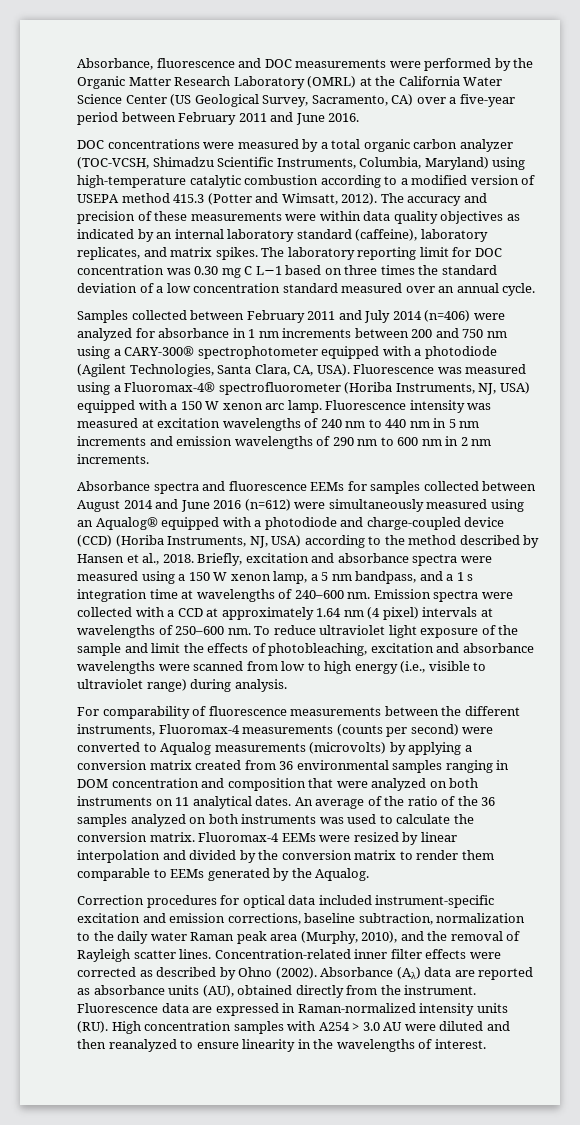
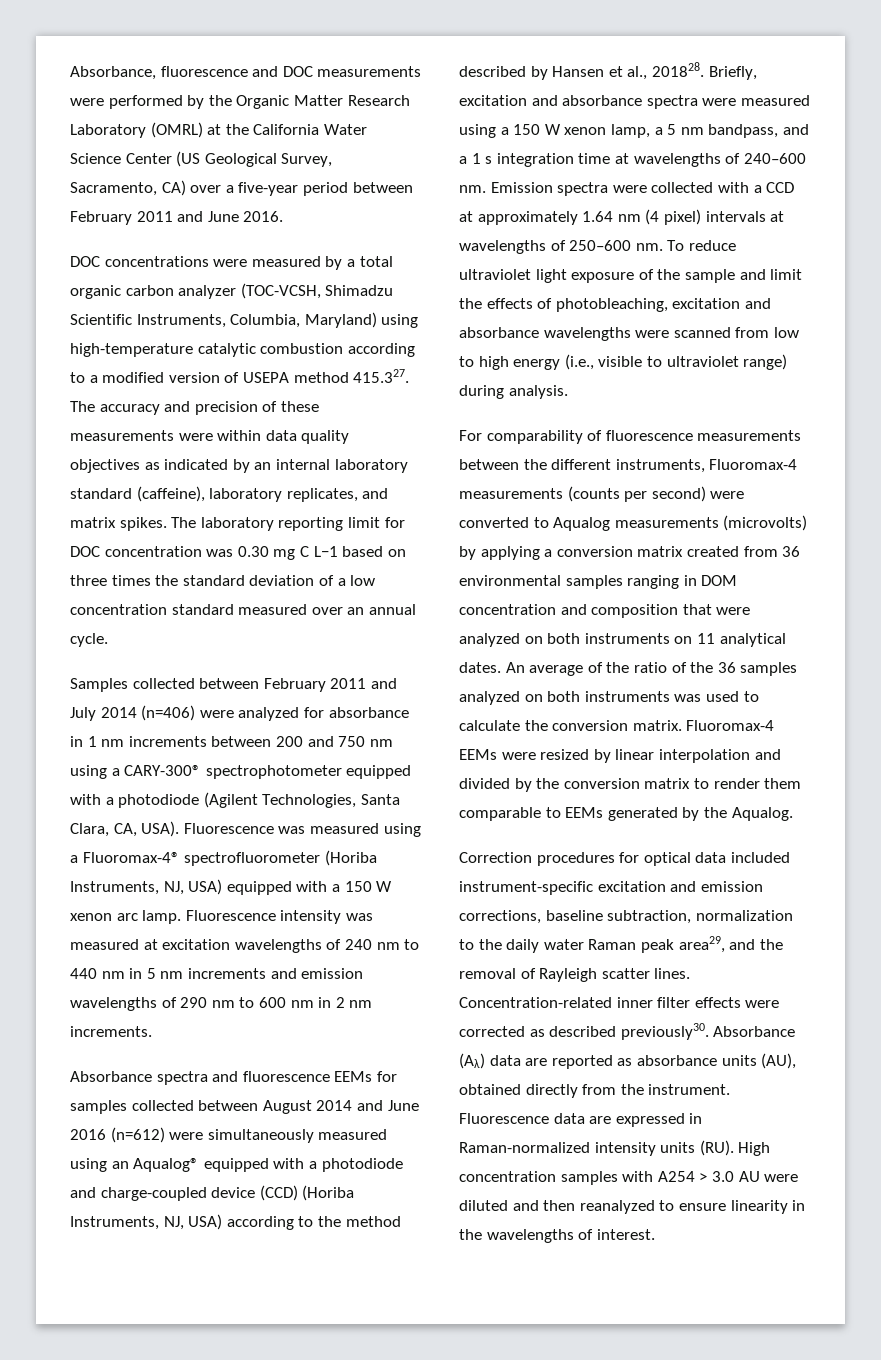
- DOC concentrations were measured by a total organic carbon analyzer (TOC-VCSH, Shimadzu Scientific Instruments, Columbia, Maryland) using high-temperature catalytic combustion according to a modified version of USEPA method 415.3 (Potter and Wimsatt, 2012). The accuracy and precision of these measurements were within data quality objectives as indicated by an internal laboratory standard (caffeine), laboratory replicates, and matrix spikes.
+ DOC concentrations were measured by a total organic carbon analyzer (TOC-VCSH, Shimadzu Scientific Instruments, Columbia, Maryland) using high-temperature catalytic combustion according to a modified version of USEPA method 415.327. The accuracy and precision of these measurements were within data quality objectives as indicated by an internal laboratory standard (caffeine), laboratory replicates, and matrix spikes.
- Absorbance spectra and fluorescence EEMs for samples collected between August 2014 and June 2016 (n=612) were simultaneously measured using an Aqualog® equipped with a photodiode and charge-coupled device (CCD) (Horiba Instruments, NJ, USA) according to the method described by Hansen et al., 2018.
+ Absorbance spectra and fluorescence EEMs for samples collected between August 2014 and June 2016 (n=612) were simultaneously measured using an Aqualog® equipped with a photodiode and charge-coupled device (CCD) (Horiba Instruments, NJ, USA) according to the method described by Hansen et al., 201828.
- Correction procedures for optical data included instrument-specific excitation and emission corrections, baseline subtraction, normalization to the daily water Raman peak area (Murphy, 2010), and the removal of Rayleigh scatter lines.
+ Correction procedures for optical data included instrument-specific excitation and emission corrections, baseline subtraction, normalization to the daily water Raman peak area29, and the removal of Rayleigh scatter lines.
- Concentration-related inner filter effects were corrected as described by Ohno (2002).
+ Concentration-related inner filter effects were corrected as described previously30.

